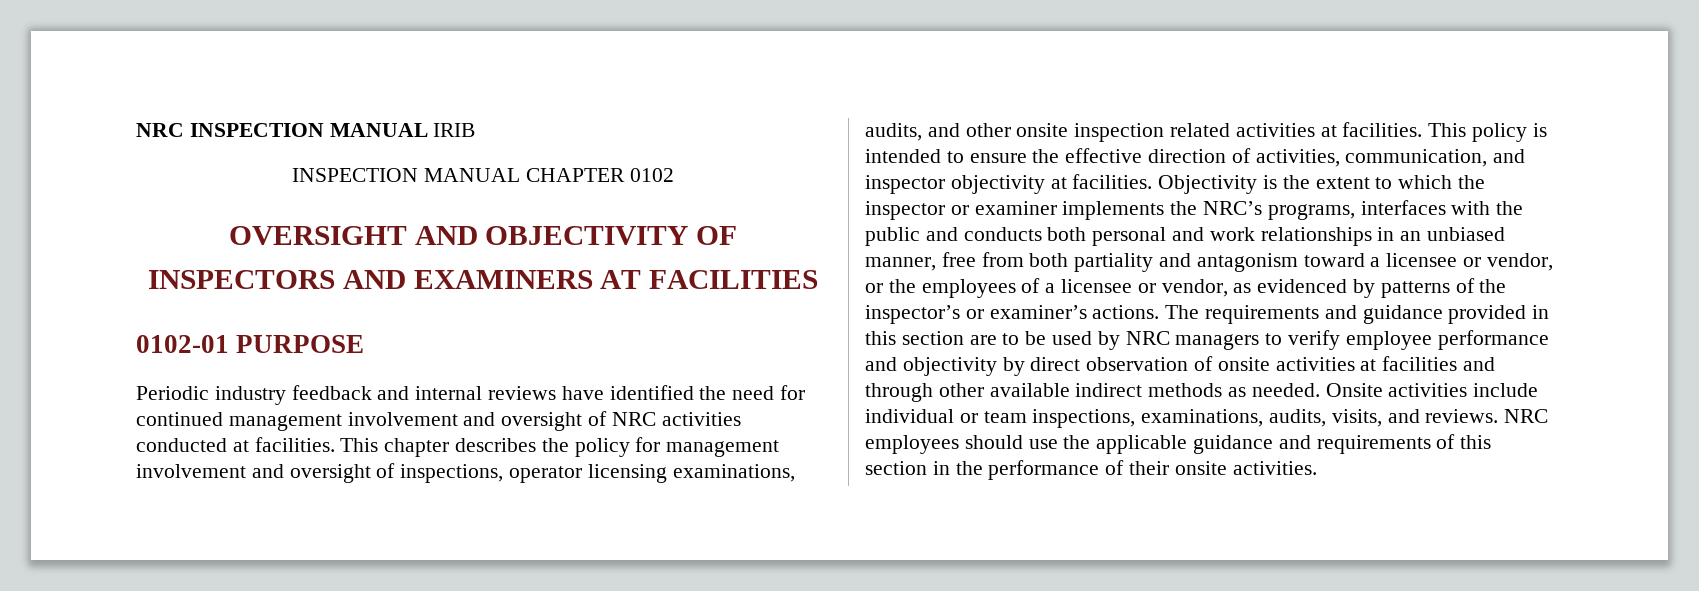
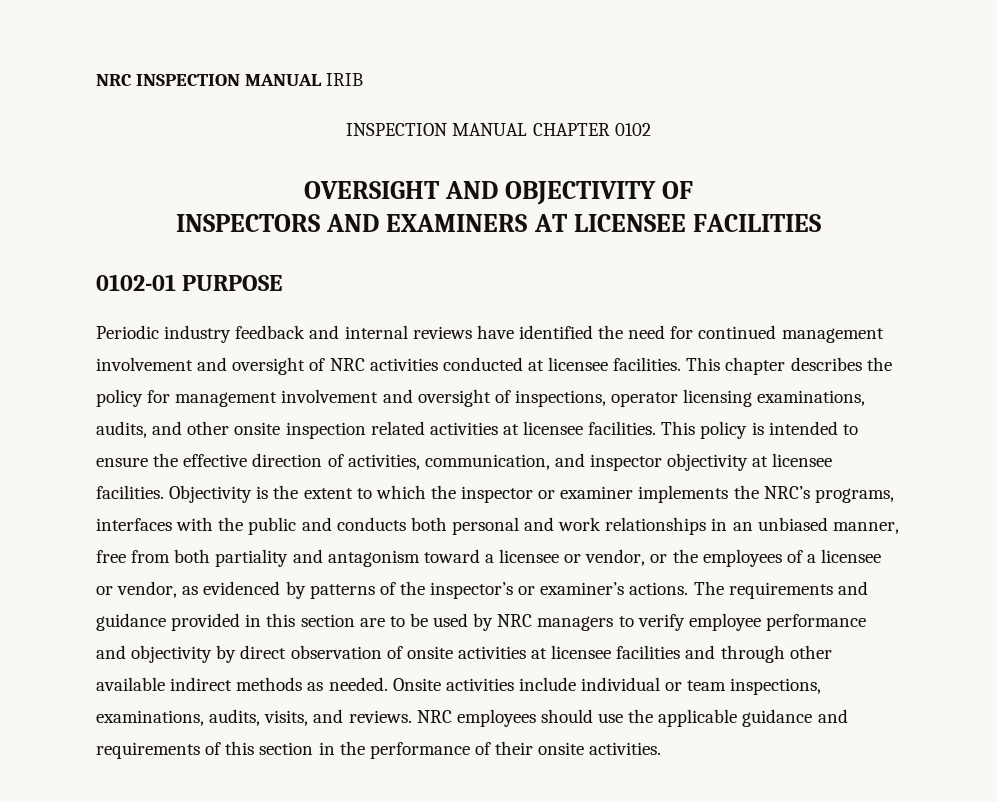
- INSPECTORS AND EXAMINERS AT FACILITIES
+ INSPECTORS AND EXAMINERS AT LICENSEE FACILITIES
- Periodic industry feedback and internal reviews have identified the need for continued management involvement and oversight of NRC activities conducted at facilities.
+ Periodic industry feedback and internal reviews have identified the need for continued management involvement and oversight of NRC activities conducted at licensee facilities.
- This chapter describes the policy for management involvement and oversight of inspections, operator licensing examinations, audits, and other onsite inspection related activities at facilities.
+ This chapter describes the policy for management involvement and oversight of inspections, operator licensing examinations, audits, and other onsite inspection related activities at licensee facilities.
- This policy is intended to ensure the effective direction of activities, communication, and inspector objectivity at facilities.
+ This policy is intended to ensure the effective direction of activities, communication, and inspector objectivity at licensee facilities.
- The requirements and guidance provided in this section are to be used by NRC managers to verify employee performance and objectivity by direct observation of onsite activities at facilities and through other available indirect methods as needed.
+ The requirements and guidance provided in this section are to be used by NRC managers to verify employee performance and objectivity by direct observation of onsite activities at licensee facilities and through other available indirect methods as needed.

